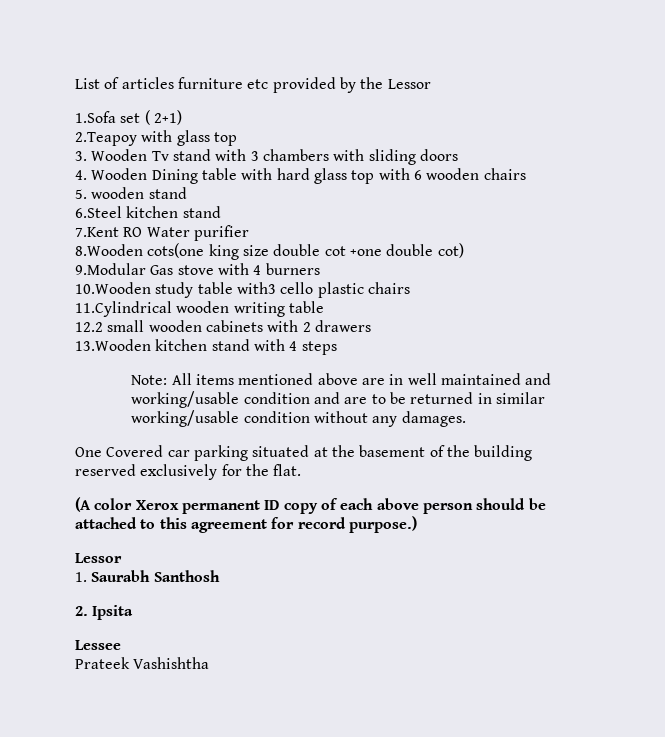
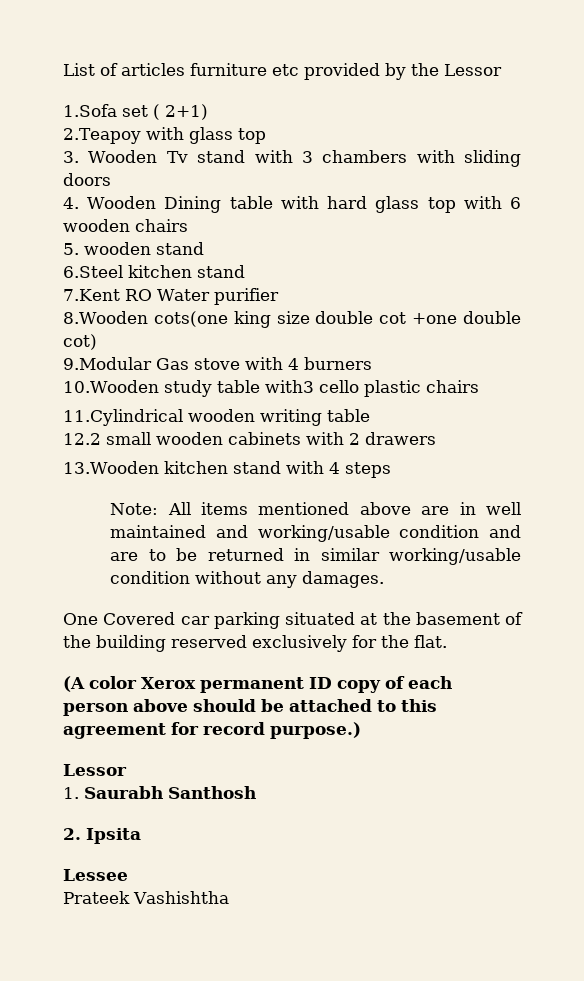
- (A color Xerox permanent ID copy of each above person should be attached to this agreement for record purpose.)
+ (A color Xerox permanent ID copy of each person above should be attached to this agreement for record purpose.)

